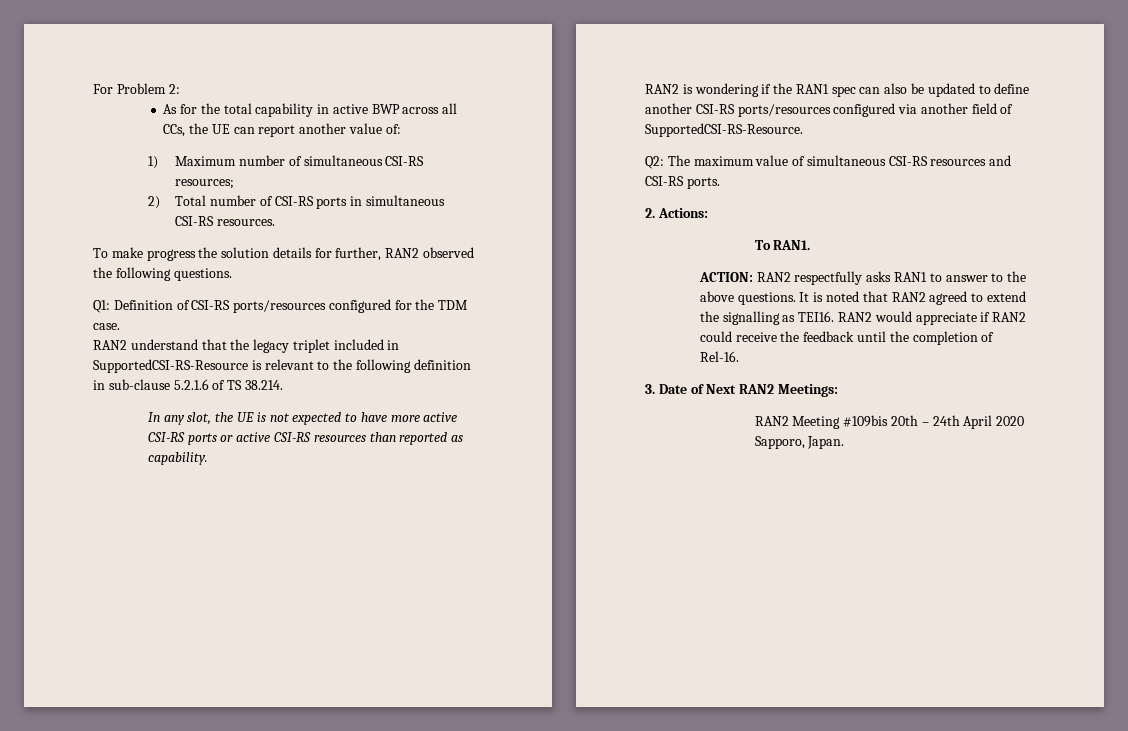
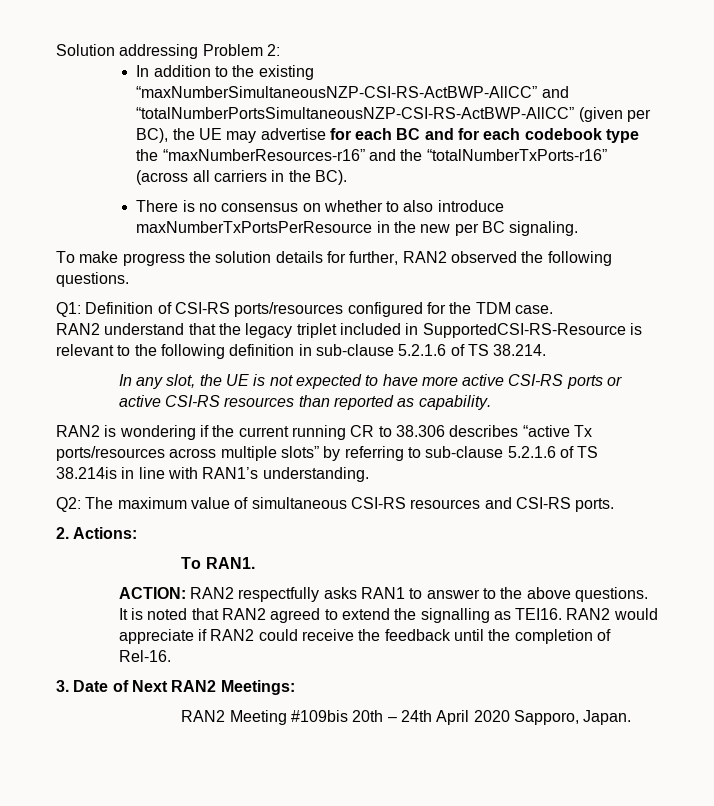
- For Problem 2:
+ Solution addressing Problem 2:
- As for the total capability in active BWP across all CCs, the UE can report another value of:
- 1) Maximum number of simultaneous CSI-RS resources;
- 2) Total number of CSI-RS ports in simultaneous CSI-RS resources.
+ In addition to the existing “maxNumberSimultaneousNZP-CSI-RS-ActBWP-AllCC” and “totalNumberPortsSimultaneousNZP-CSI-RS-ActBWP-AllCC” (given per BC), the UE may advertise for each BC and for each codebook type the “maxNumberResources-r16” and the “totalNumberTxPorts-r16” (across all carriers in the BC).
+ There is no consensus on whether to also introduce maxNumberTxPortsPerResource in the new per BC signaling.
- RAN2 is wondering if the RAN1 spec can also be updated to define another CSI-RS ports/resources configured via another field of SupportedCSI-RS-Resource.
+ RAN2 is wondering if the current running CR to 38.306 describes “active Tx ports/resources across multiple slots” by referring to sub-clause 5.2.1.6 of TS 38.214is in line with RAN1’s understanding.

